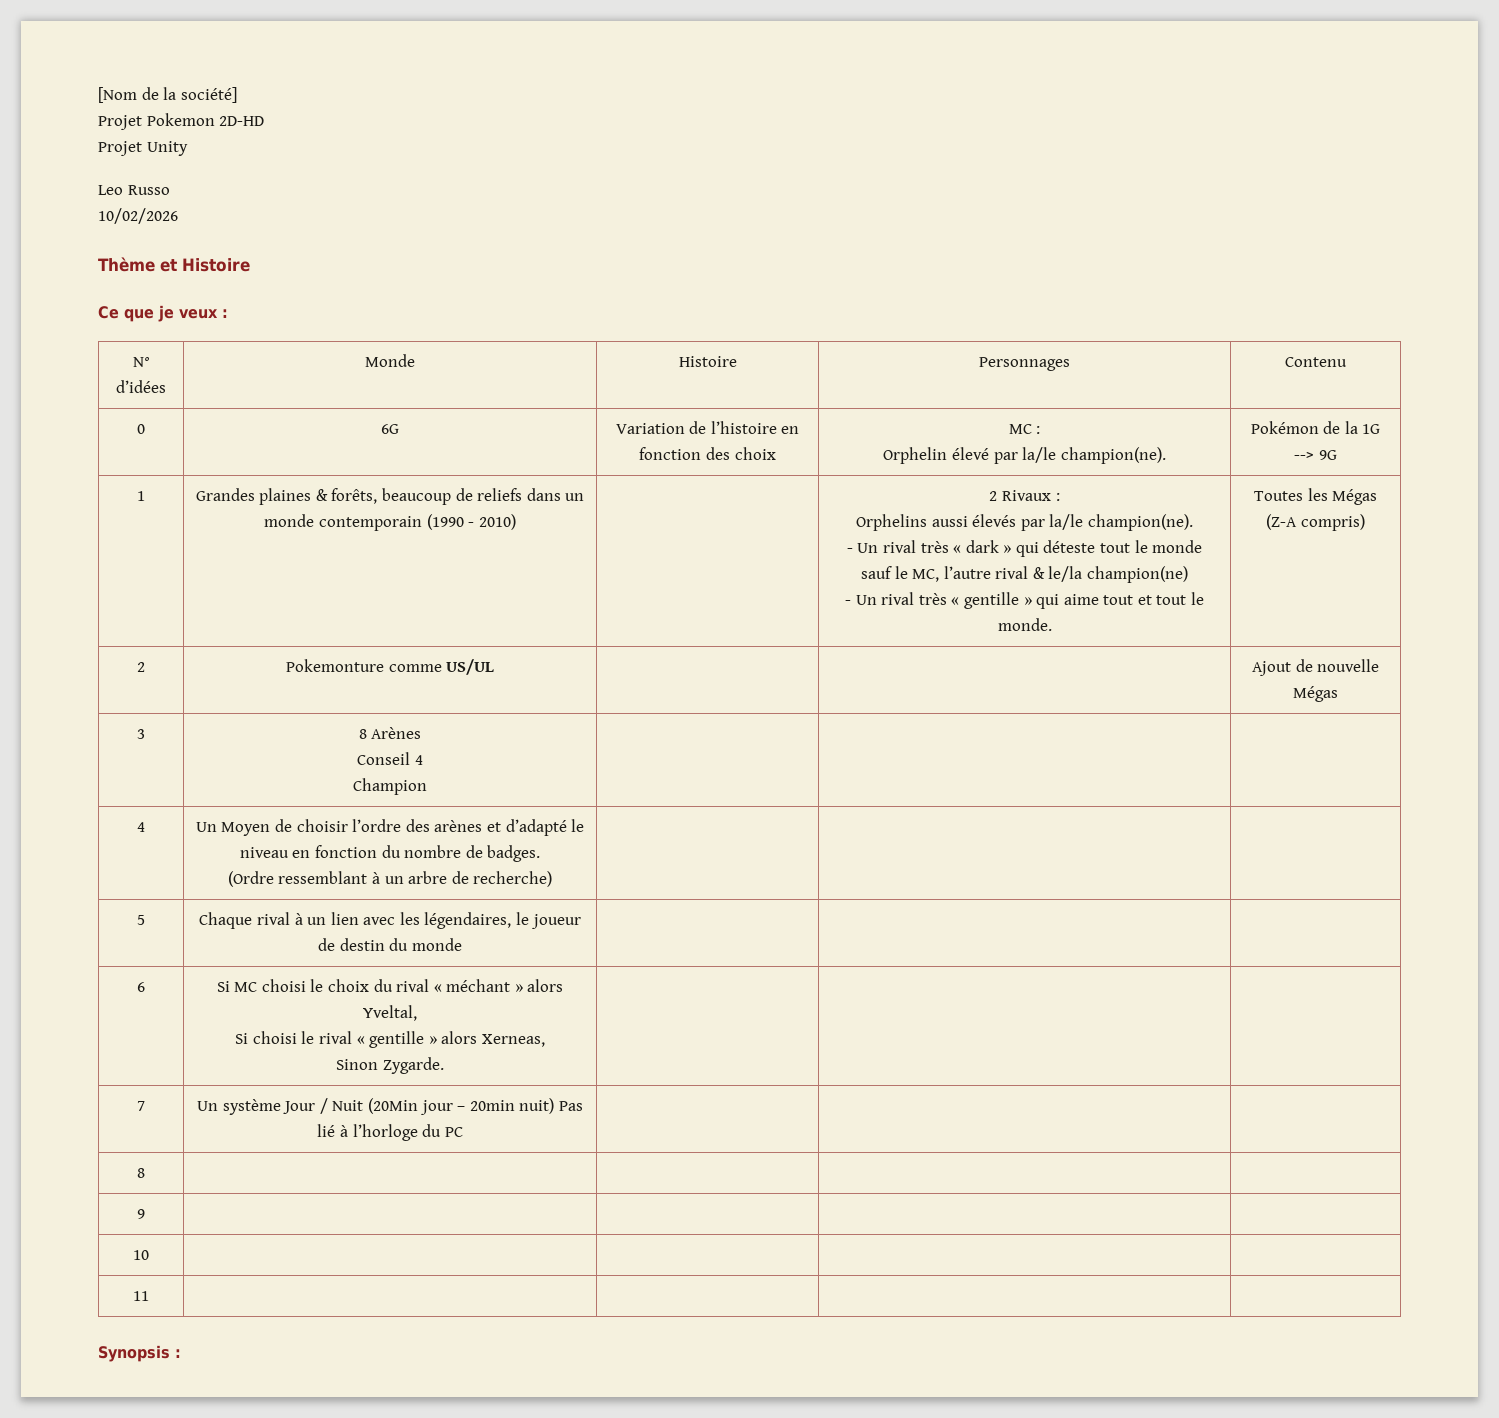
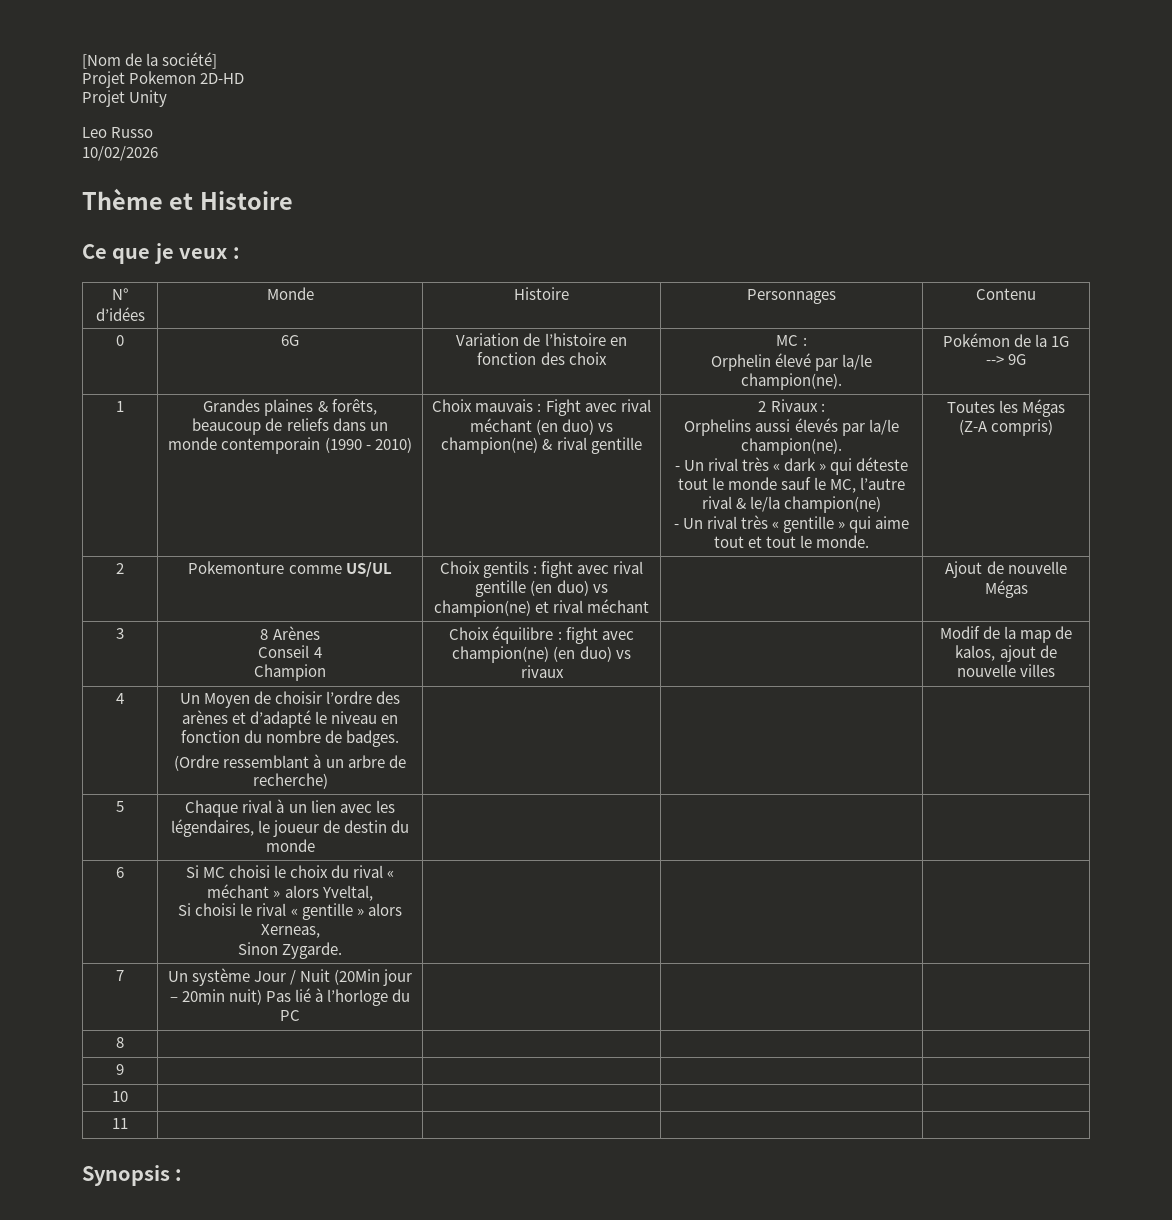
+ Choix mauvais : Fight avec rival méchant (en duo) vs champion(ne) & rival gentille
- 2 | Pokemonture comme US/UL | | | Ajout de nouvelle Mégas
+ 2 | Pokemonture comme US/UL | Choix gentils : fight avec rival gentille (en duo) vs champion(ne) et rival méchant | | Ajout de nouvelle Mégas
  3 | 8 Arènes
  Conseil 4
- Champion | | |
+ Champion | Choix équilibre : fight avec champion(ne) (en duo) vs rivaux | | Modif de la map de kalos, ajout de nouvelle villes

